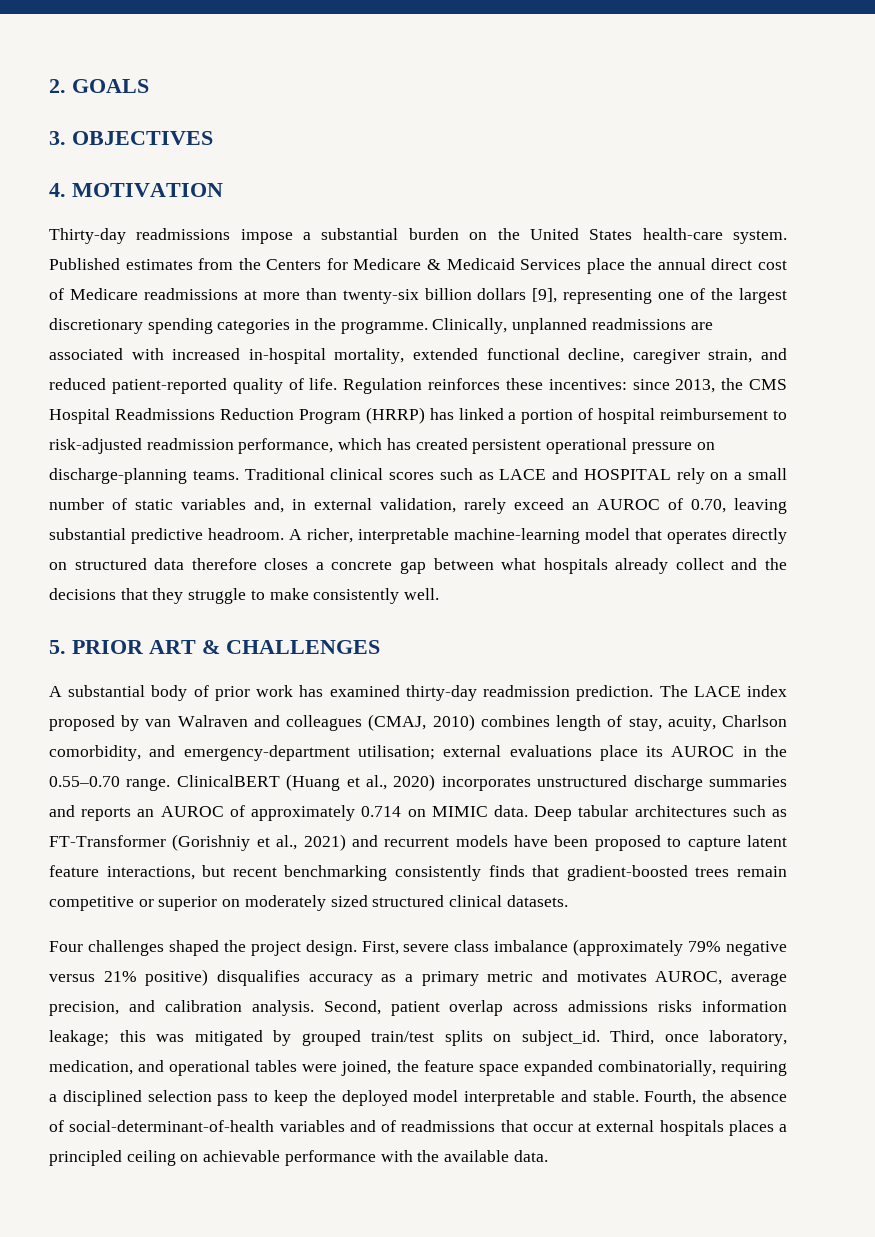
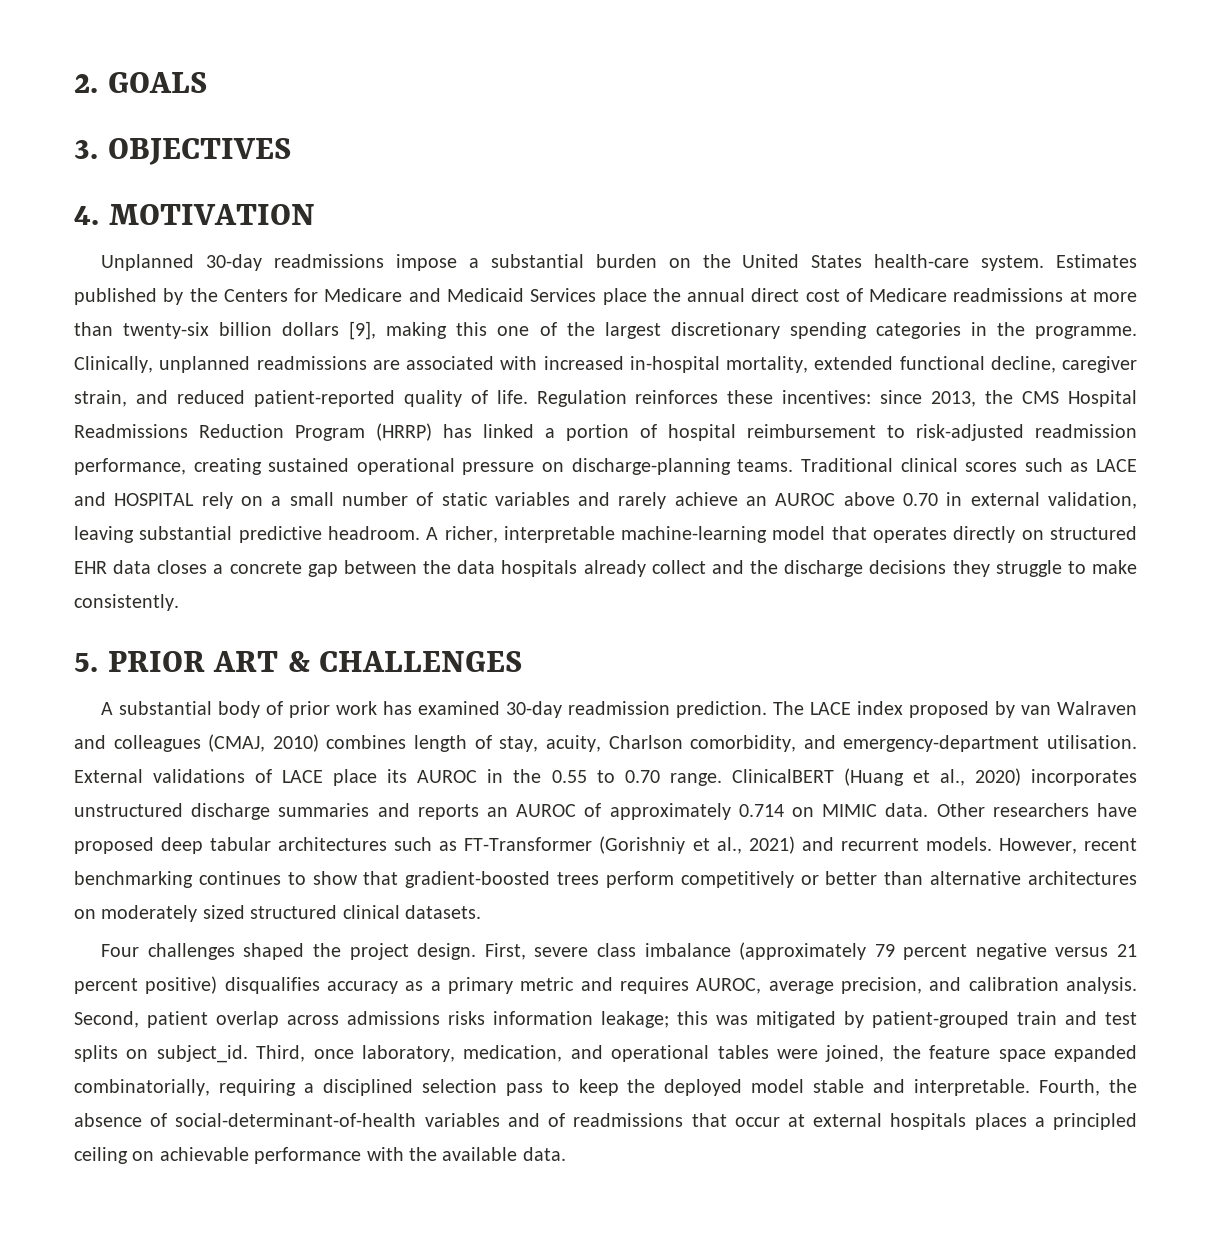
- Thirty-day readmissions impose a substantial burden on the United States health-care system.
+ Unplanned 30-day readmissions impose a substantial burden on the United States health-care system.
- Published estimates from the Centers for Medicare & Medicaid Services place the annual direct cost of Medicare readmissions at more than twenty-six billion dollars [9], representing one of the largest discretionary spending categories in the programme.
+ Estimates published by the Centers for Medicare and Medicaid Services place the annual direct cost of Medicare readmissions at more than twenty-six billion dollars [9], making this one of the largest discretionary spending categories in the programme.
- Regulation reinforces these incentives: since 2013, the CMS Hospital Readmissions Reduction Program (HRRP) has linked a portion of hospital reimbursement to risk-adjusted readmission performance, which has created persistent operational pressure on discharge-planning teams.
+ Regulation reinforces these incentives: since 2013, the CMS Hospital Readmissions Reduction Program (HRRP) has linked a portion of hospital reimbursement to risk-adjusted readmission performance, creating sustained operational pressure on discharge-planning teams.
- Traditional clinical scores such as LACE and HOSPITAL rely on a small number of static variables and, in external validation, rarely exceed an AUROC of 0.70, leaving substantial predictive headroom.
+ Traditional clinical scores such as LACE and HOSPITAL rely on a small number of static variables and rarely achieve an AUROC above 0.70 in external validation, leaving substantial predictive headroom.
- A richer, interpretable machine-learning model that operates directly on structured data therefore closes a concrete gap between what hospitals already collect and the decisions that they struggle to make consistently well.
+ A richer, interpretable machine-learning model that operates directly on structured EHR data closes a concrete gap between the data hospitals already collect and the discharge decisions they struggle to make consistently.
- A substantial body of prior work has examined thirty-day readmission prediction.
+ A substantial body of prior work has examined 30-day readmission prediction.
- The LACE index proposed by van Walraven and colleagues (CMAJ, 2010) combines length of stay, acuity, Charlson comorbidity, and emergency-department utilisation; external evaluations place its AUROC in the 0.55–0.70 range.
+ The LACE index proposed by van Walraven and colleagues (CMAJ, 2010) combines length of stay, acuity, Charlson comorbidity, and emergency-department utilisation. External validations of LACE place its AUROC in the 0.55 to 0.70 range.
- Deep tabular architectures such as FT-Transformer (Gorishniy et al., 2021) and recurrent models have been proposed to capture latent feature interactions, but recent benchmarking consistently finds that gradient-boosted trees remain competitive or superior on moderately sized structured clinical datasets.
+ Other researchers have proposed deep tabular architectures such as FT-Transformer (Gorishniy et al., 2021) and recurrent models. However, recent benchmarking continues to show that gradient-boosted trees perform competitively or better than alternative architectures on moderately sized structured clinical datasets.
- First, severe class imbalance (approximately 79% negative versus 21% positive) disqualifies accuracy as a primary metric and motivates AUROC, average precision, and calibration analysis.
+ First, severe class imbalance (approximately 79 percent negative versus 21 percent positive) disqualifies accuracy as a primary metric and requires AUROC, average precision, and calibration analysis.
- Second, patient overlap across admissions risks information leakage; this was mitigated by grouped train/test splits on subject_id.
+ Second, patient overlap across admissions risks information leakage; this was mitigated by patient-grouped train and test splits on subject_id.
- Third, once laboratory, medication, and operational tables were joined, the feature space expanded combinatorially, requiring a disciplined selection pass to keep the deployed model interpretable and stable.
+ Third, once laboratory, medication, and operational tables were joined, the feature space expanded combinatorially, requiring a disciplined selection pass to keep the deployed model stable and interpretable.

